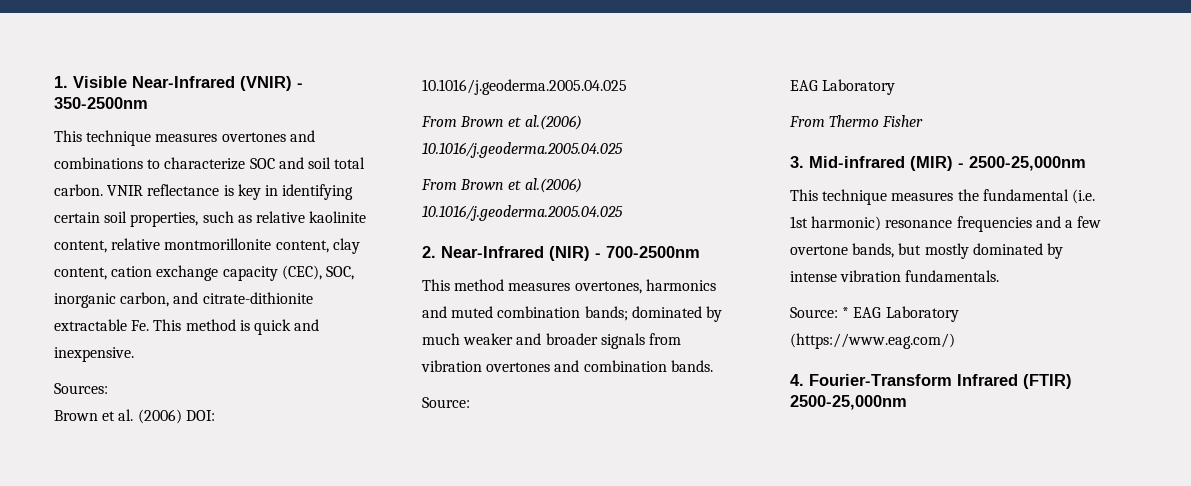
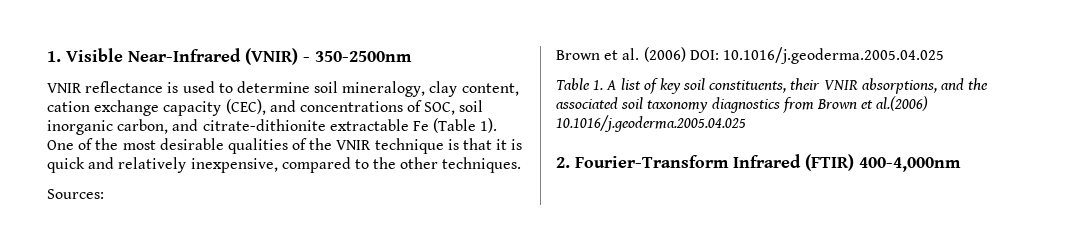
- This technique measures overtones and combinations to characterize SOC and soil total carbon. VNIR reflectance is key in identifying certain soil properties, such as relative kaolinite content, relative montmorillonite content, clay content, cation exchange capacity (CEC), SOC, inorganic carbon, and citrate-dithionite extractable Fe. This method is quick and inexpensive.
+ VNIR reflectance is used to determine soil mineralogy, clay content, cation exchange capacity (CEC), and concentrations of SOC, soil inorganic carbon, and citrate-dithionite extractable Fe (Table 1). One of the most desirable qualities of the VNIR technique is that it is quick and relatively inexpensive, compared to the other techniques.
  Brown et al. (2006) DOI: 10.1016/j.geoderma.2005.04.025
- From Brown et al.(2006) 10.1016/j.geoderma.2005.04.025
- From Brown et al.(2006) 10.1016/j.geoderma.2005.04.025
+ Table 1. A list of key soil constituents, their VNIR absorptions, and the associated soil taxonomy diagnostics from Brown et al.(2006) 10.1016/j.geoderma.2005.04.025
- 2. Near-Infrared (NIR) - 700-2500nm
- This method measures overtones, harmonics and muted combination bands; dominated by much weaker and broader signals from vibration overtones and combination bands.
- Source:
- EAG Laboratory
- From Thermo Fisher
- 3. Mid-infrared (MIR) - 2500-25,000nm
- This technique measures the fundamental (i.e. 1st harmonic) resonance frequencies and a few overtone bands, but mostly dominated by intense vibration fundamentals.
- Source: * EAG Laboratory (https://www.eag.com/)
- 4. Fourier-Transform Infrared (FTIR) 2500-25,000nm
+ 2. Fourier-Transform Infrared (FTIR) 400-4,000nm

